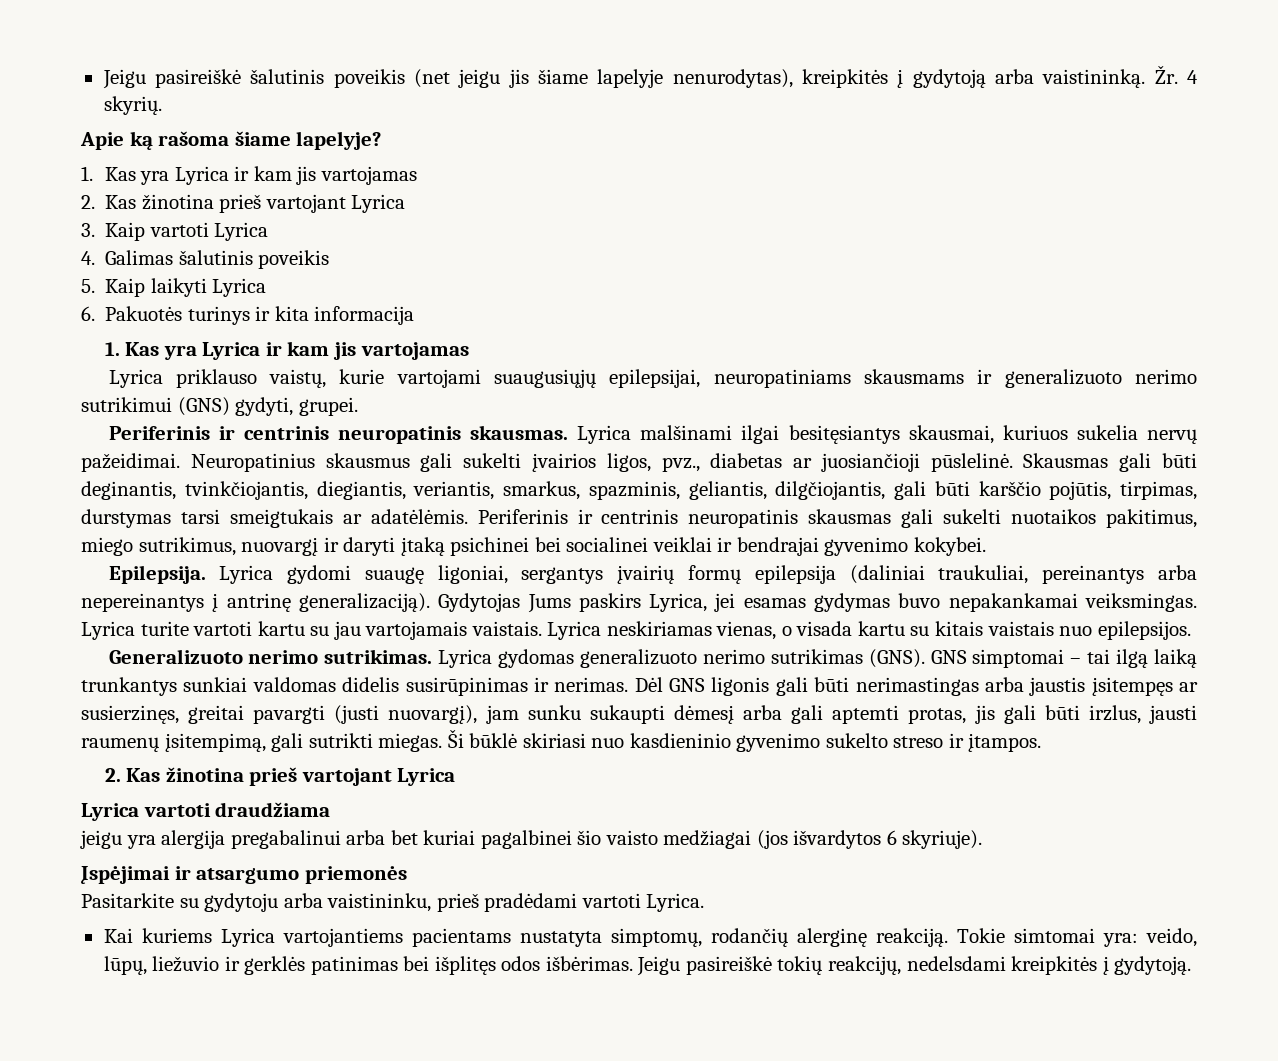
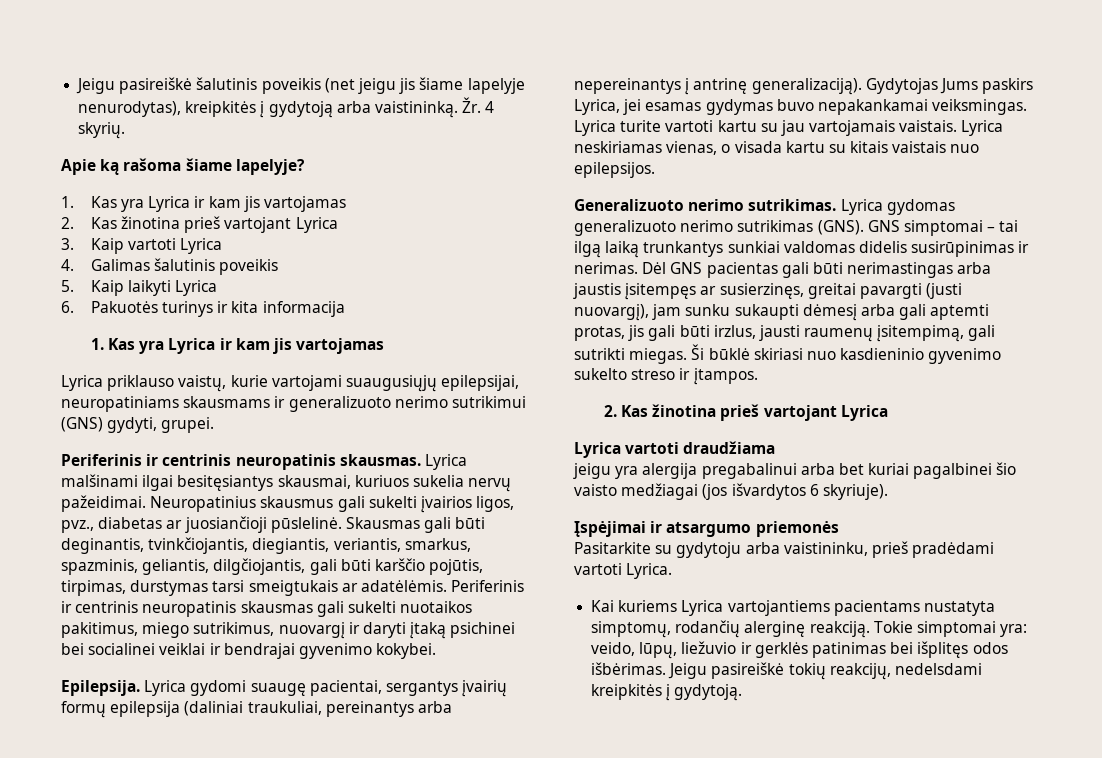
- Lyrica gydomi suaugę ligoniai, sergantys įvairių formų epilepsija (daliniai traukuliai, pereinantys arba nepereinantys į antrinę generalizaciją).
+ Lyrica gydomi suaugę pacientai, sergantys įvairių formų epilepsija (daliniai traukuliai, pereinantys arba nepereinantys į antrinę generalizaciją).
- Dėl GNS ligonis gali būti nerimastingas arba jaustis įsitempęs ar susierzinęs, greitai pavargti (justi nuovargį), jam sunku sukaupti dėmesį arba gali aptemti protas, jis gali būti irzlus, jausti raumenų įsitempimą, gali sutrikti miegas.
+ Dėl GNS pacientas gali būti nerimastingas arba jaustis įsitempęs ar susierzinęs, greitai pavargti (justi nuovargį), jam sunku sukaupti dėmesį arba gali aptemti protas, jis gali būti irzlus, jausti raumenų įsitempimą, gali sutrikti miegas.
- Tokie simtomai yra: veido, lūpų, liežuvio ir gerklės patinimas bei išplitęs odos išbėrimas.
+ Tokie simptomai yra: veido, lūpų, liežuvio ir gerklės patinimas bei išplitęs odos išbėrimas.

